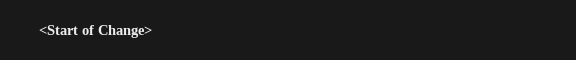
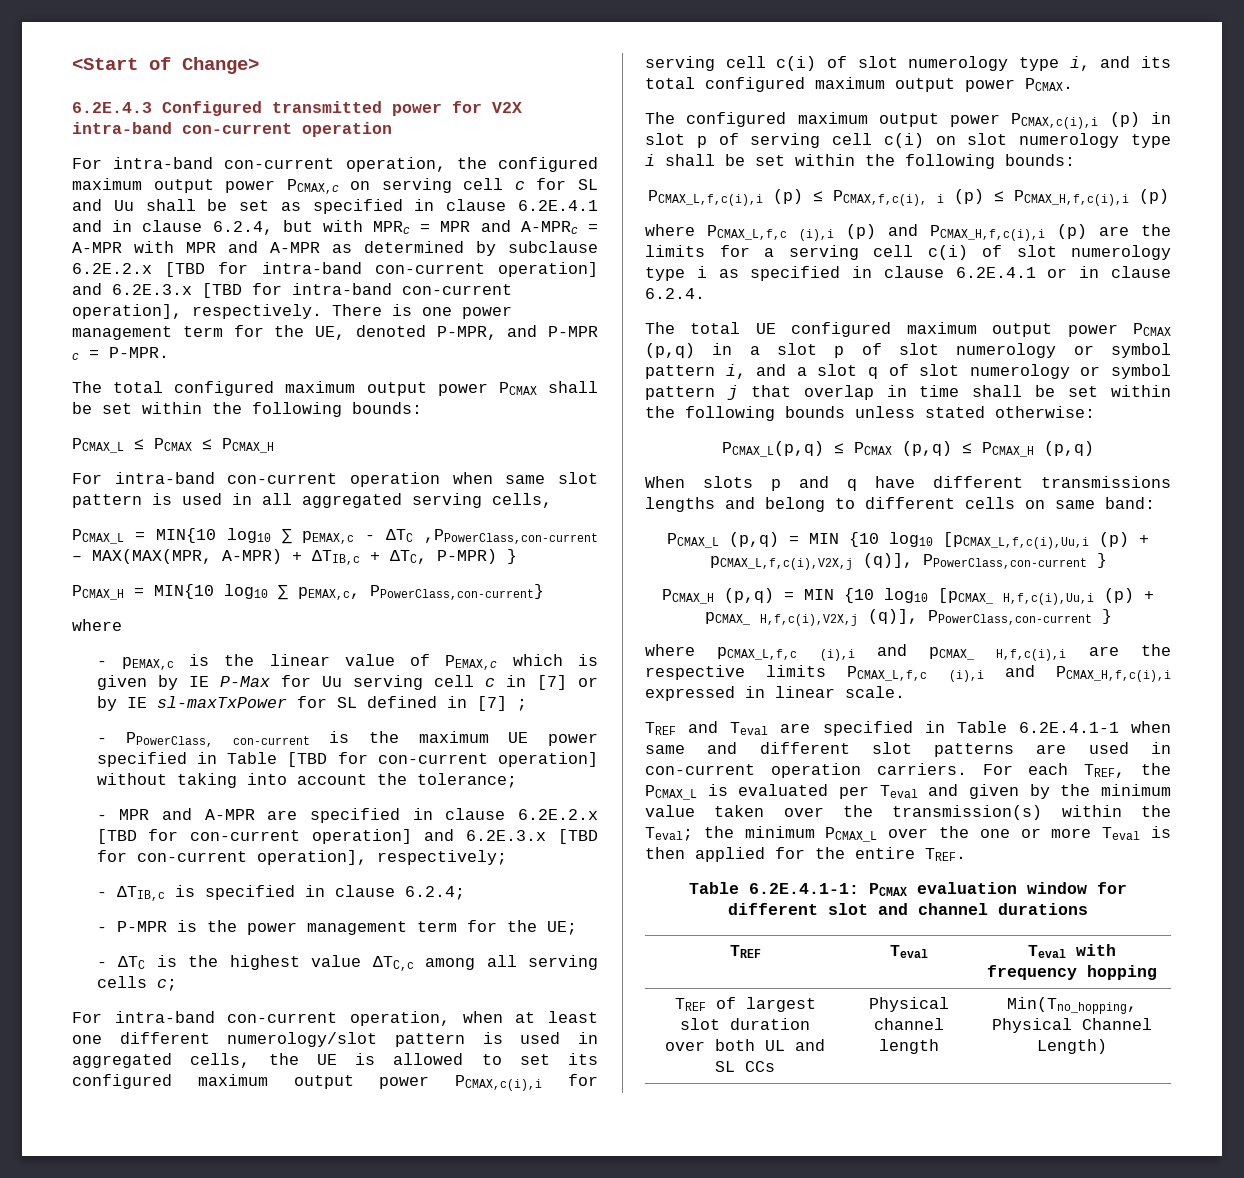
+ 6.2E.4.3 Configured transmitted power for V2X intra-band con-current operation
+ For intra-band con-current operation, the configured maximum output power PCMAX,c on serving cell c for SL and Uu shall be set as specified in clause 6.2E.4.1 and in clause 6.2.4, but with MPRc = MPR and A-MPRc = A-MPR with MPR and A-MPR as determined by subclause 6.2E.2.x [TBD for intra-band con-current operation] and 6.2E.3.x [TBD for intra-band con-current operation], respectively. There is one power management term for the UE, denoted P-MPR, and P-MPR c = P-MPR.
+ The total configured maximum output power PCMAX shall be set within the following bounds:
+ PCMAX_L ≤ PCMAX ≤ PCMAX_H
+ For intra-band con-current operation when same slot pattern is used in all aggregated serving cells,
+ PCMAX_L = MIN{10 log10 ∑ pEMAX,c - ΔTC ,PPowerClass,con-current – MAX(MAX(MPR, A-MPR) + ΔTIB,c + ΔTC, P-MPR) }
+ PCMAX_H = MIN{10 log10 ∑ pEMAX,c, PPowerClass,con-current}
+ where
+ - pEMAX,c is the linear value of PEMAX,c which is given by IE P-Max for Uu serving cell c in [7] or by IE sl-maxTxPower for SL defined in [7] ;
+ - PPowerClass, con-current is the maximum UE power specified in Table [TBD for con-current operation] without taking into account the tolerance;
+ - MPR and A-MPR are specified in clause 6.2E.2.x [TBD for con-current operation] and 6.2E.3.x [TBD for con-current operation], respectively;
+ - ΔTIB,c is specified in clause 6.2.4;
+ - P-MPR is the power management term for the UE;
+ - ΔTC is the highest value ΔTC,c among all serving cells c;
+ For intra-band con-current operation, when at least one different numerology/slot pattern is used in aggregated cells, the UE is allowed to set its configured maximum output power PCMAX,c(i),i for serving cell c(i) of slot numerology type i, and its total configured maximum output power PCMAX.
+ The configured maximum output power PCMAX,c(i),i (p) in slot p of serving cell c(i) on slot numerology type i shall be set within the following bounds:
+ PCMAX_L,f,c(i),i (p) ≤ PCMAX,f,c(i), i (p) ≤ PCMAX_H,f,c(i),i (p)
+ where PCMAX_L,f,c (i),i (p) and PCMAX_H,f,c(i),i (p) are the limits for a serving cell c(i) of slot numerology type i as specified in clause 6.2E.4.1 or in clause 6.2.4.
+ The total UE configured maximum output power PCMAX (p,q) in a slot p of slot numerology or symbol pattern i, and a slot q of slot numerology or symbol pattern j that overlap in time shall be set within the following bounds unless stated otherwise:
+ PCMAX_L(p,q) ≤ PCMAX (p,q) ≤ PCMAX_H (p,q)
+ When slots p and q have different transmissions lengths and belong to different cells on same band:
+ PCMAX_L (p,q) = MIN {10 log10 [pCMAX_L,f,c(i),Uu,i (p) + pCMAX_L,f,c(i),V2X,j (q)], PPowerClass,con-current }
+ PCMAX_H (p,q) = MIN {10 log10 [pCMAX_ H,f,c(i),Uu,i (p) + pCMAX_ H,f,c(i),V2X,j (q)], PPowerClass,con-current }
+ where pCMAX_L,f,c (i),i and pCMAX_ H,f,c(i),i are the respective limits PCMAX_L,f,c (i),i and PCMAX_H,f,c(i),i expressed in linear scale.
+ TREF and Teval are specified in Table 6.2E.4.1-1 when same and different slot patterns are used in con-current operation carriers. For each TREF, the PCMAX_L is evaluated per Teval and given by the minimum value taken over the transmission(s) within the Teval; the minimum PCMAX_L over the one or more Teval is then applied for the entire TREF.
+ Table 6.2E.4.1-1: PCMAX evaluation window for different slot and channel durations
+ TREF | Teval | Teval with frequency hopping
+ TREF of largest slot duration over both UL and SL CCs | Physical channel length | Min(Tno_hopping, Physical Channel Length)

